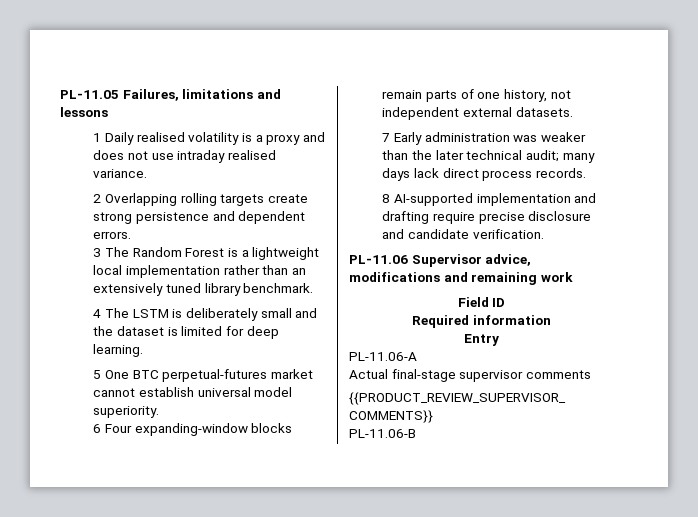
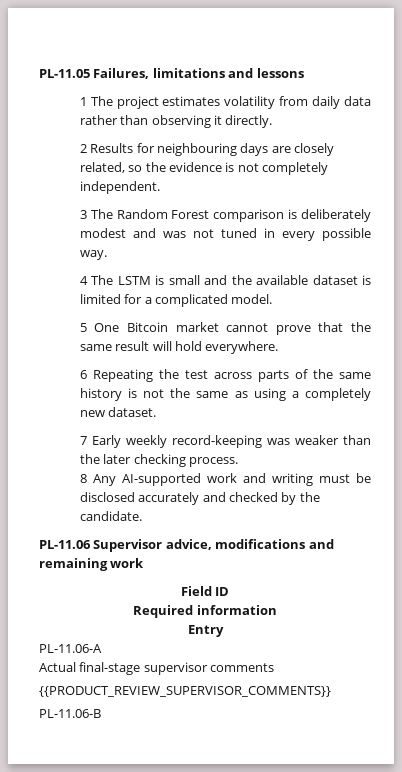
- 1 Daily realised volatility is a proxy and does not use intraday realised variance.
- 2 Overlapping rolling targets create strong persistence and dependent errors.
- 3 The Random Forest is a lightweight local implementation rather than an extensively tuned library benchmark.
+ 1 The project estimates volatility from daily data rather than observing it directly.
+ 2 Results for neighbouring days are closely related, so the evidence is not completely independent.
+ 3 The Random Forest comparison is deliberately modest and was not tuned in every possible way.
- 4 The LSTM is deliberately small and the dataset is limited for deep learning.
+ 4 The LSTM is small and the available dataset is limited for a complicated model.
- 5 One BTC perpetual-futures market cannot establish universal model superiority.
- 6 Four expanding-window blocks remain parts of one history, not independent external datasets.
+ 5 One Bitcoin market cannot prove that the same result will hold everywhere.
+ 6 Repeating the test across parts of the same history is not the same as using a completely new dataset.
- 7 Early administration was weaker than the later technical audit; many days lack direct process records.
- 8 AI-supported implementation and drafting require precise disclosure and candidate verification.
+ 7 Early weekly record-keeping was weaker than the later checking process.
+ 8 Any AI-supported work and writing must be disclosed accurately and checked by the candidate.

